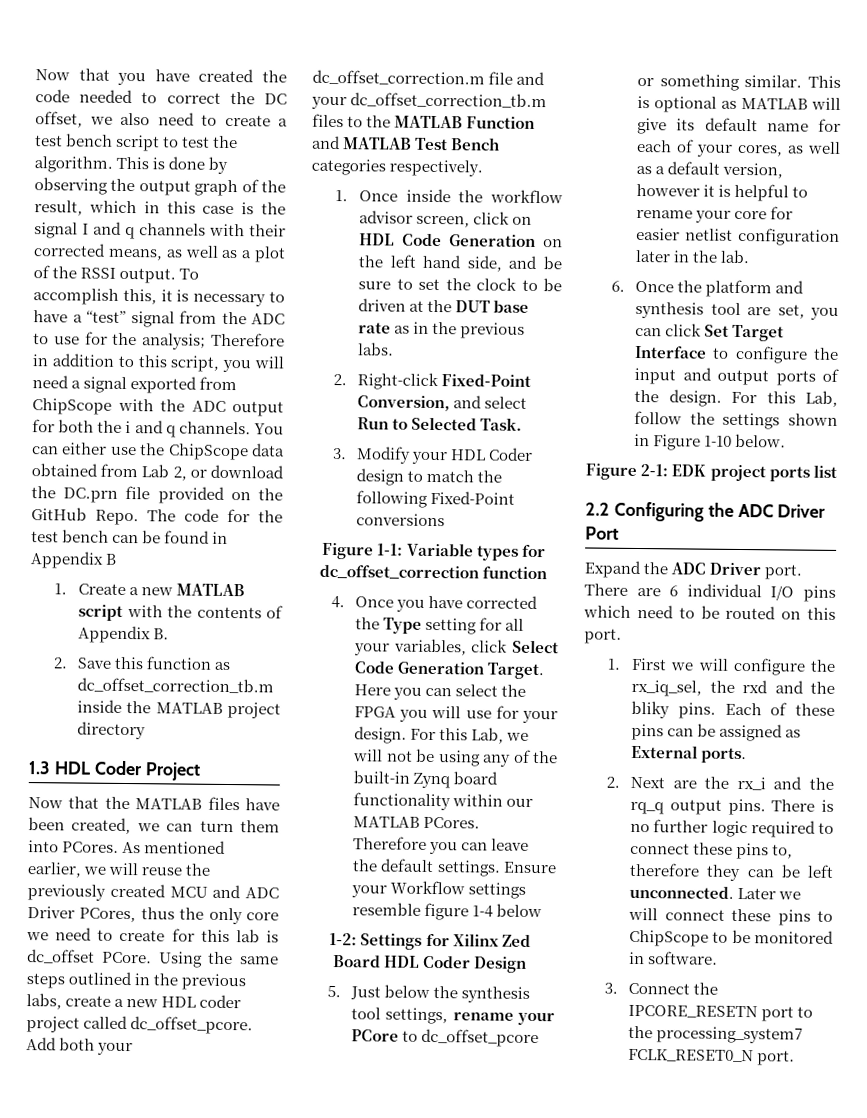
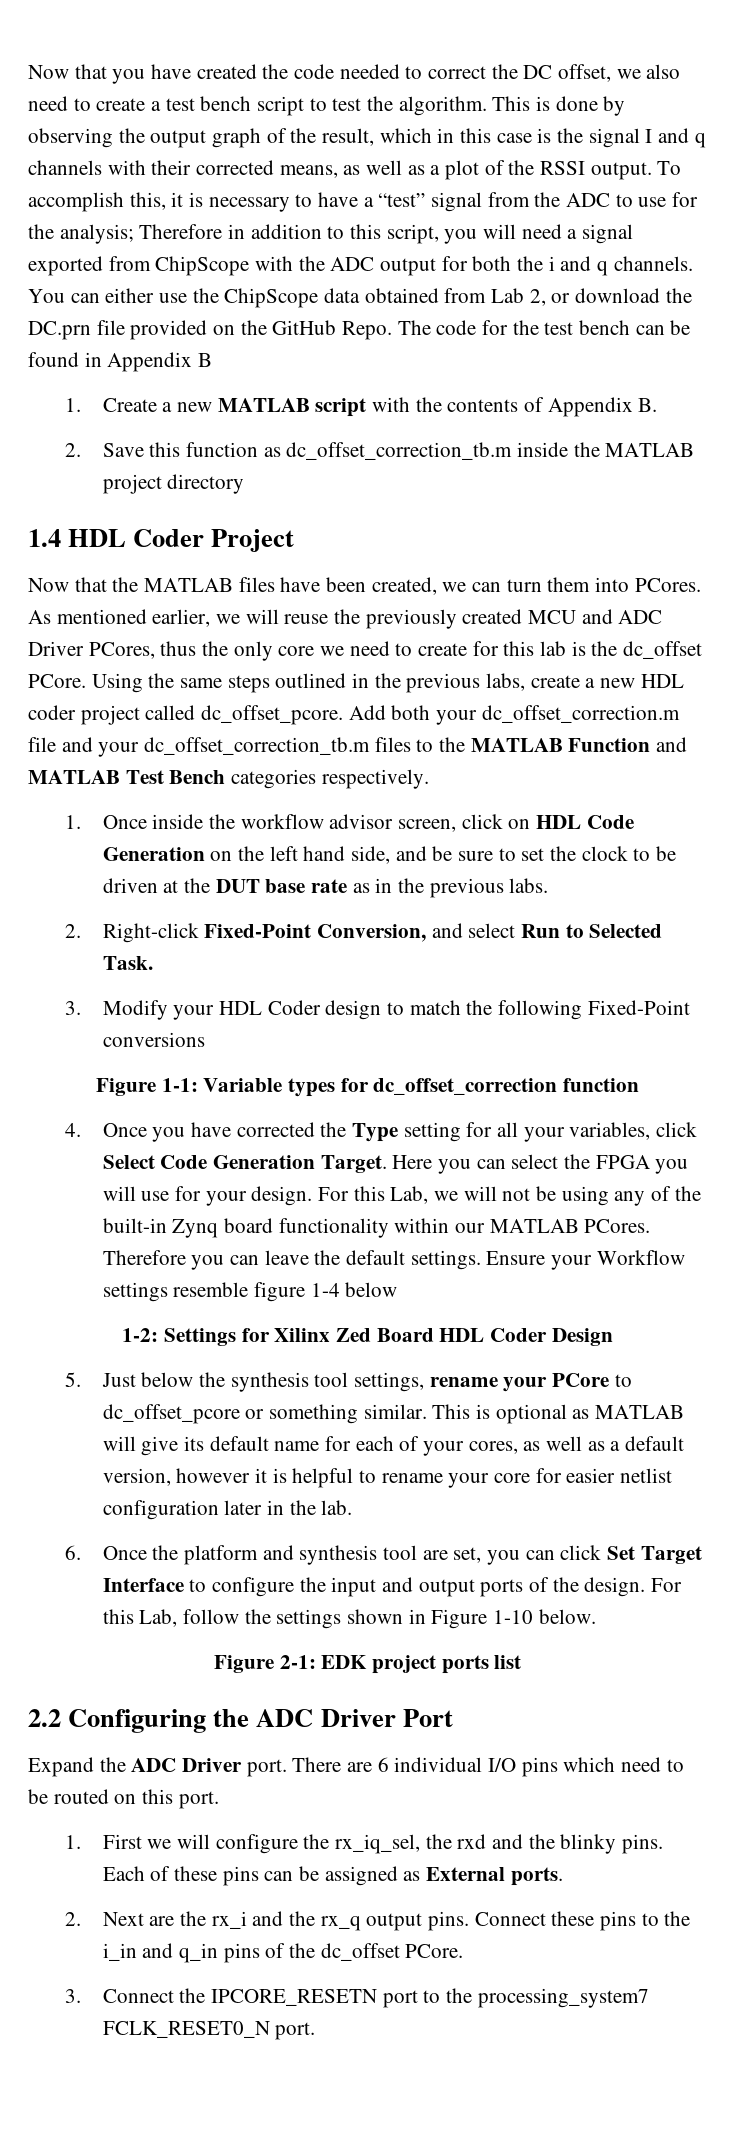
- 1.3 HDL Coder Project
+ 1.4 HDL Coder Project
- As mentioned earlier, we will reuse the previously created MCU and ADC Driver PCores, thus the only core we need to create for this lab is dc_offset PCore.
+ As mentioned earlier, we will reuse the previously created MCU and ADC Driver PCores, thus the only core we need to create for this lab is the dc_offset PCore.
- 1. First we will configure the rx_iq_sel, the rxd and the bliky pins.
+ 1. First we will configure the rx_iq_sel, the rxd and the blinky pins.
- 2. Next are the rx_i and the rq_q output pins.
+ 2. Next are the rx_i and the rx_q output pins.
- There is no further logic required to connect these pins to, therefore they can be left unconnected. Later we will connect these pins to ChipScope to be monitored in software.
+ Connect these pins to the i_in and q_in pins of the dc_offset PCore.

